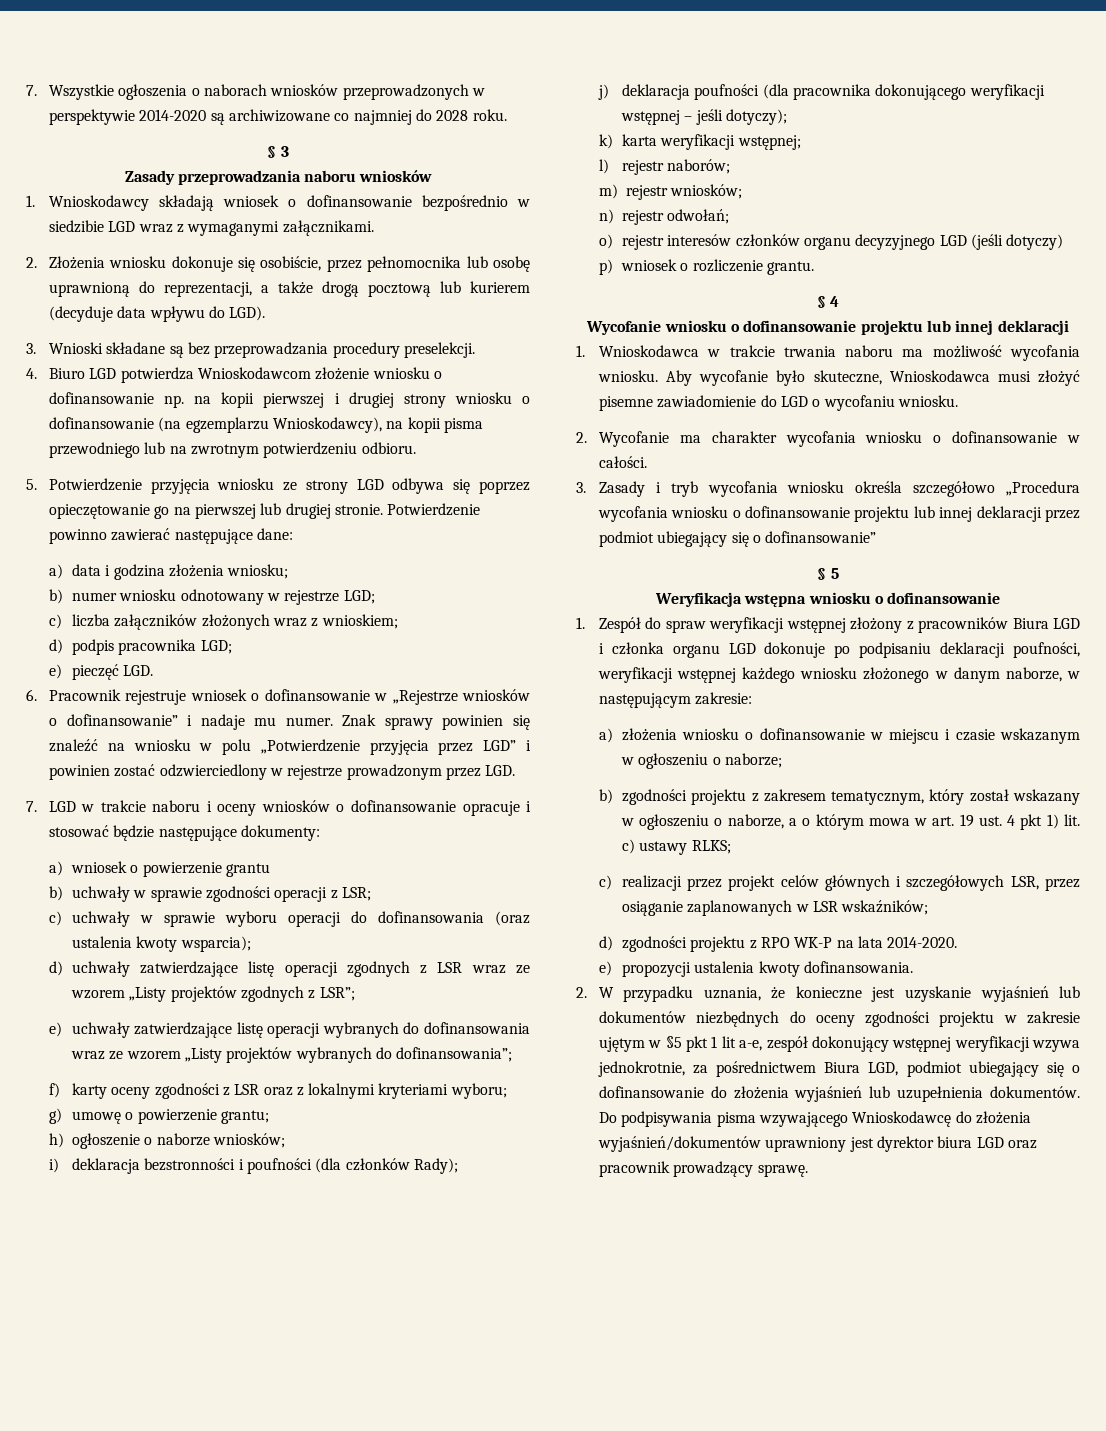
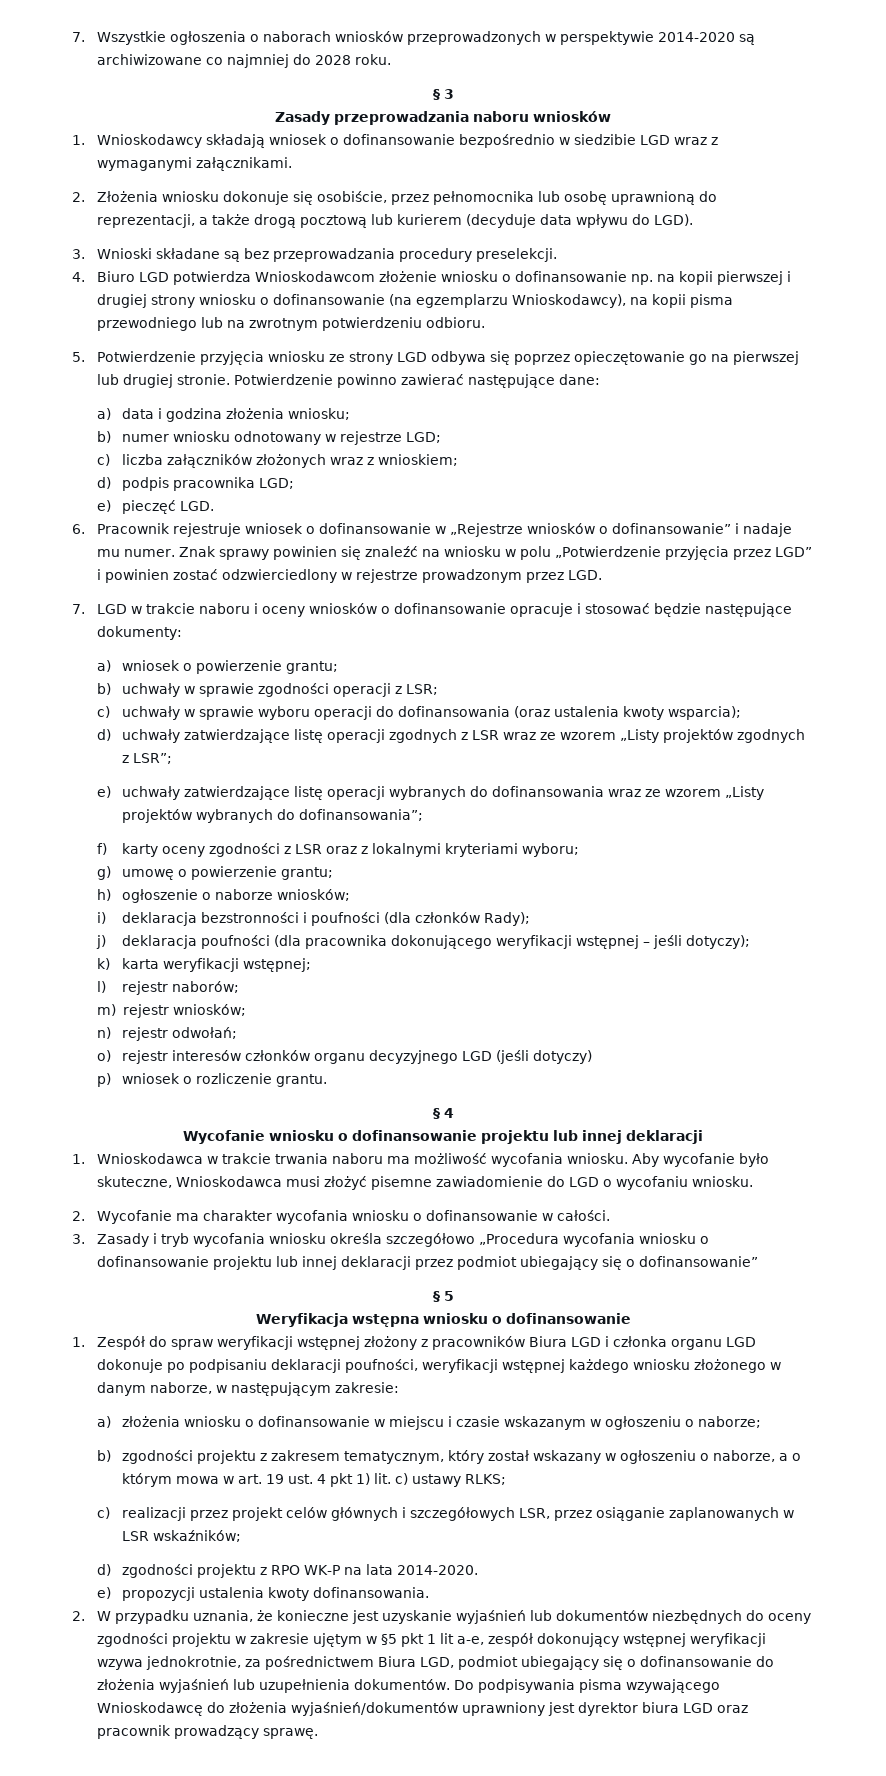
- a) wniosek o powierzenie grantu
+ a) wniosek o powierzenie grantu;

